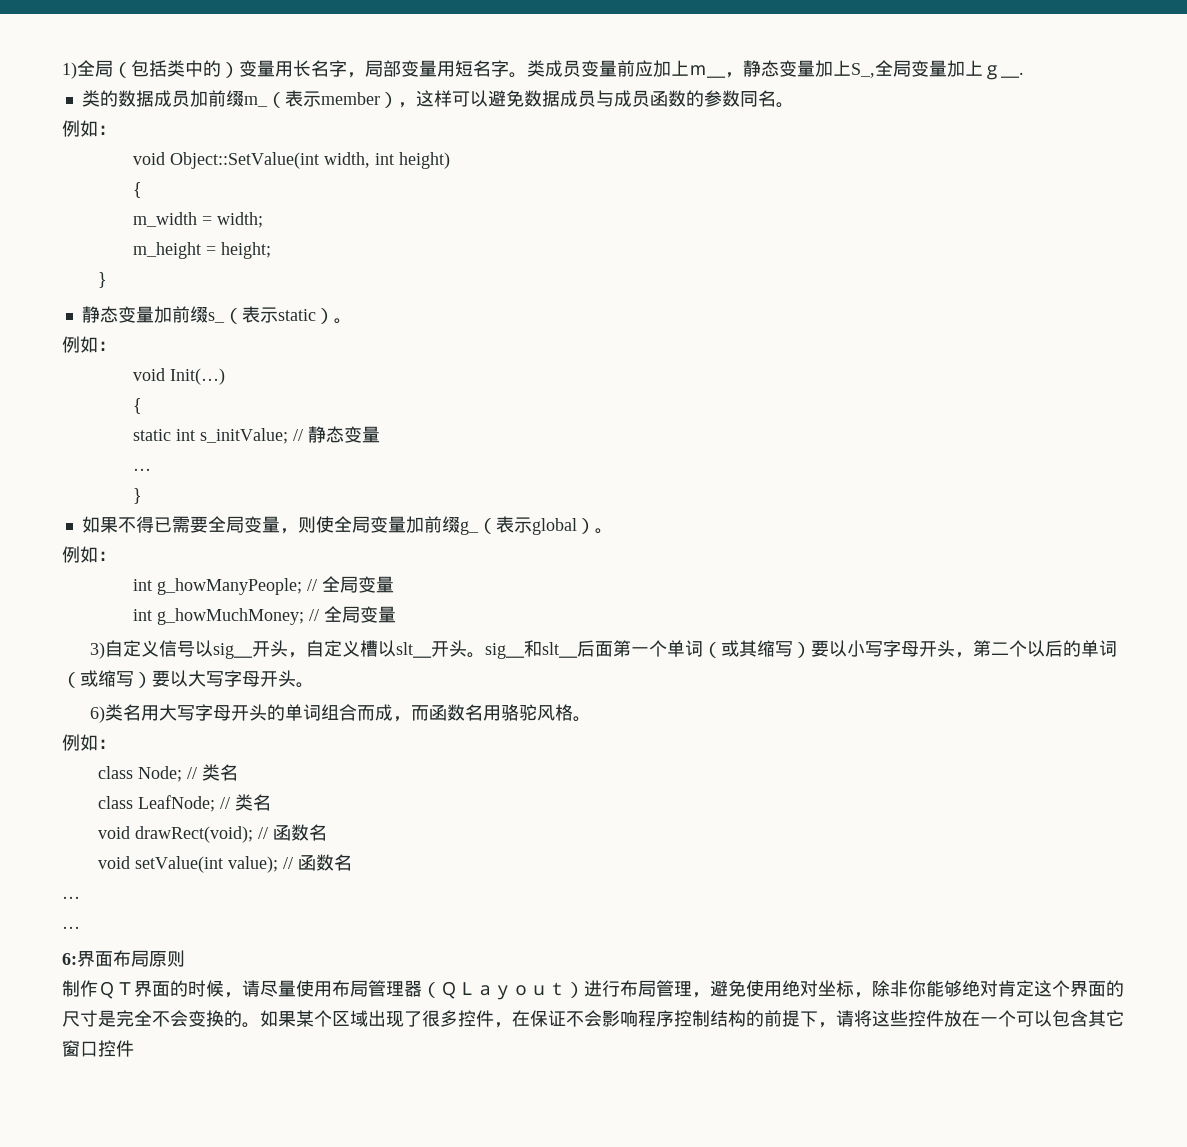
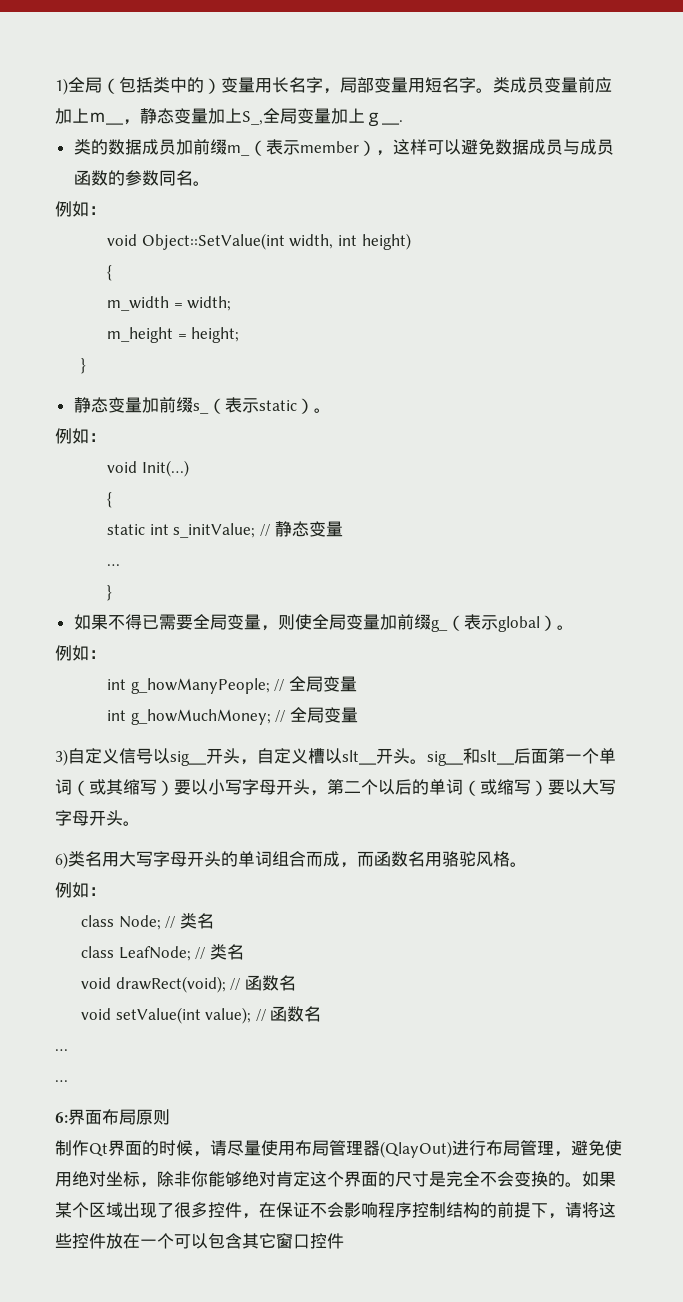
- 制作ＱＴ界面的时候，请尽量使用布局管理器（ＱＬａｙｏｕｔ）进行布局管理，避免使用绝对坐标，除非你能够绝对肯定这个界面的尺寸是完全不会变换的。
+ 制作Qt界面的时候，请尽量使用布局管理器(QlayOut)进行布局管理，避免使用绝对坐标，除非你能够绝对肯定这个界面的尺寸是完全不会变换的。

